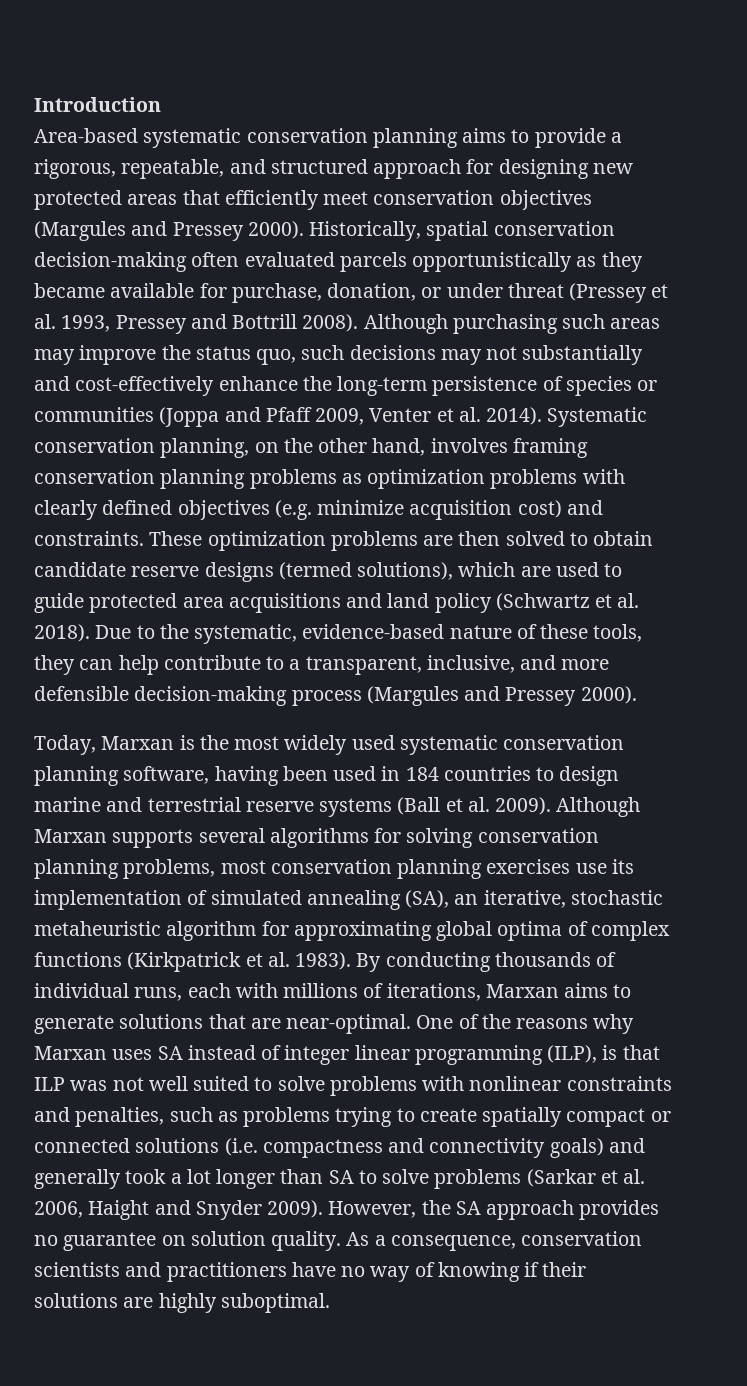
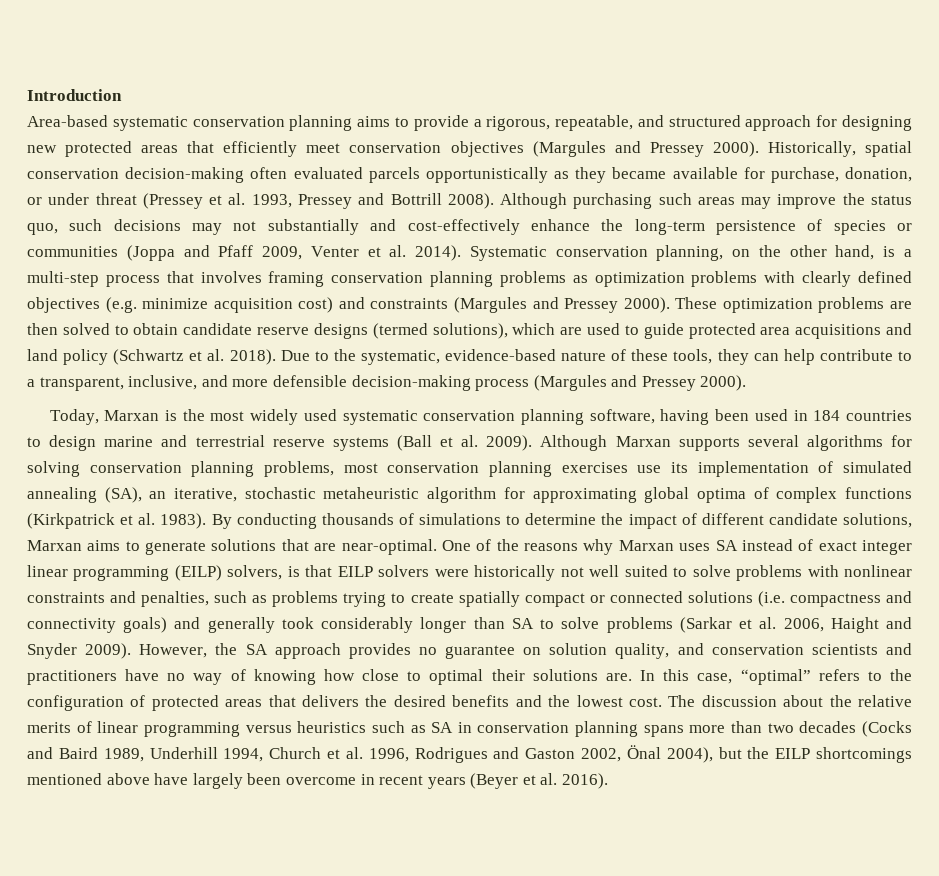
- Systematic conservation planning, on the other hand, involves framing conservation planning problems as optimization problems with clearly defined objectives (e.g. minimize acquisition cost) and constraints.
+ Systematic conservation planning, on the other hand, is a multi-step process that involves framing conservation planning problems as optimization problems with clearly defined objectives (e.g. minimize acquisition cost) and constraints (Margules and Pressey 2000).
- By conducting thousands of individual runs, each with millions of iterations, Marxan aims to generate solutions that are near-optimal.
+ By conducting thousands of simulations to determine the impact of different candidate solutions, Marxan aims to generate solutions that are near-optimal.
- One of the reasons why Marxan uses SA instead of integer linear programming (ILP), is that ILP was not well suited to solve problems with nonlinear constraints and penalties, such as problems trying to create spatially compact or connected solutions (i.e. compactness and connectivity goals) and generally took a lot longer than SA to solve problems (Sarkar et al. 2006, Haight and Snyder 2009).
+ One of the reasons why Marxan uses SA instead of exact integer linear programming (EILP) solvers, is that EILP solvers were historically not well suited to solve problems with nonlinear constraints and penalties, such as problems trying to create spatially compact or connected solutions (i.e. compactness and connectivity goals) and generally took considerably longer than SA to solve problems (Sarkar et al. 2006, Haight and Snyder 2009).
- However, the SA approach provides no guarantee on solution quality. As a consequence, conservation scientists and practitioners have no way of knowing if their solutions are highly suboptimal.
+ However, the SA approach provides no guarantee on solution quality, and conservation scientists and practitioners have no way of knowing how close to optimal their solutions are. In this case, “optimal” refers to the configuration of protected areas that delivers the desired benefits and the lowest cost. The discussion about the relative merits of linear programming versus heuristics such as SA in conservation planning spans more than two decades (Cocks and Baird 1989, Underhill 1994, Church et al. 1996, Rodrigues and Gaston 2002, Önal 2004), but the EILP shortcomings mentioned above have largely been overcome in recent years (Beyer et al. 2016).

